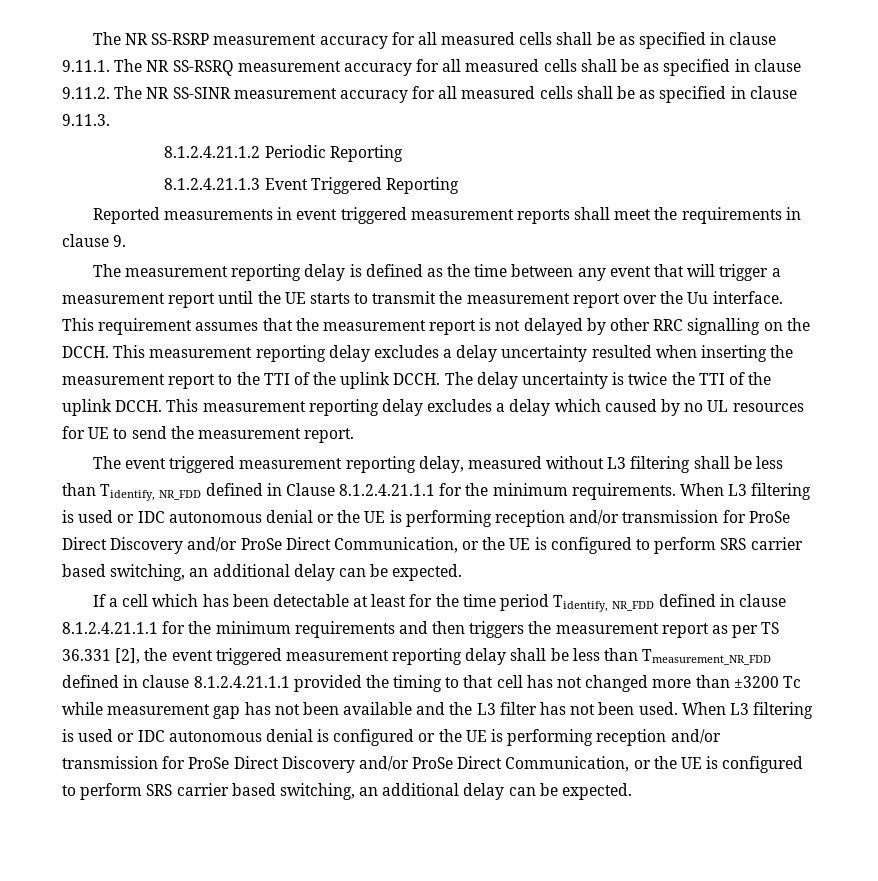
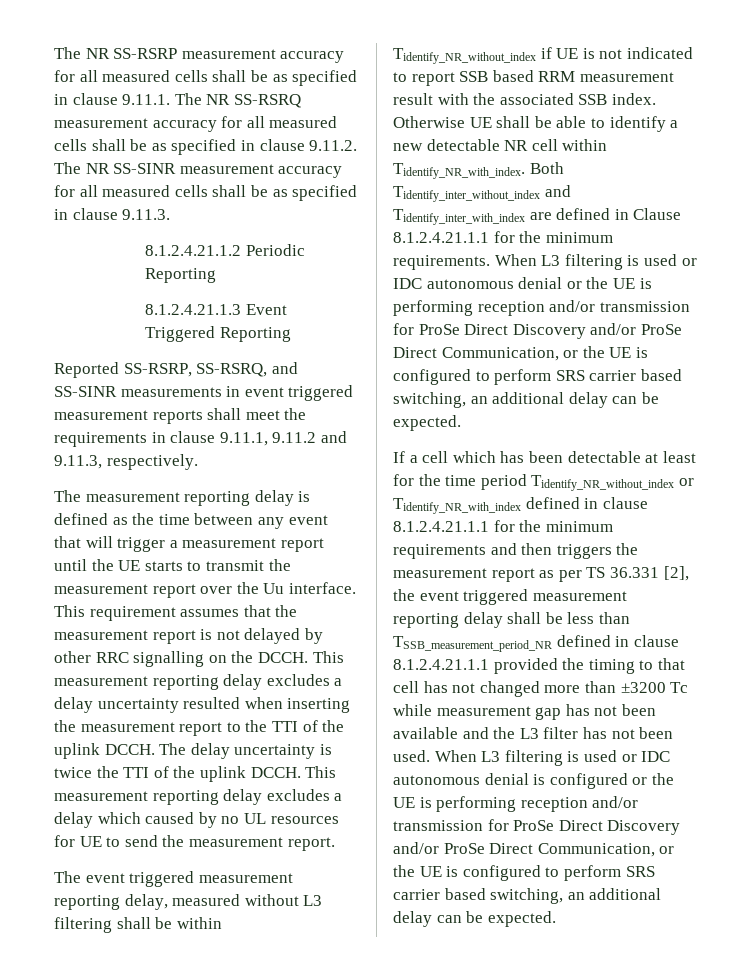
- Reported measurements in event triggered measurement reports shall meet the requirements in clause 9.
+ Reported SS-RSRP, SS-RSRQ, and SS-SINR measurements in event triggered measurement reports shall meet the requirements in clause 9.11.1, 9.11.2 and 9.11.3, respectively.
- The event triggered measurement reporting delay, measured without L3 filtering shall be less than Tidentify, NR_FDD defined in Clause 8.1.2.4.21.1.1 for the minimum requirements.
+ The event triggered measurement reporting delay, measured without L3 filtering shall be within Tidentify_NR_without_index if UE is not indicated to report SSB based RRM measurement result with the associated SSB index. Otherwise UE shall be able to identify a new detectable NR cell within Tidentify_NR_with_index. Both Tidentify_inter_without_index and Tidentify_inter_with_index are defined in Clause 8.1.2.4.21.1.1 for the minimum requirements.
- If a cell which has been detectable at least for the time period Tidentify, NR_FDD defined in clause 8.1.2.4.21.1.1 for the minimum requirements and then triggers the measurement report as per TS 36.331 [2], the event triggered measurement reporting delay shall be less than Tmeasurement_NR_FDD defined in clause 8.1.2.4.21.1.1 provided the timing to that cell has not changed more than ±3200 Tc while measurement gap has not been available and the L3 filter has not been used.
+ If a cell which has been detectable at least for the time period Tidentify_NR_without_index or Tidentify_NR_with_index defined in clause 8.1.2.4.21.1.1 for the minimum requirements and then triggers the measurement report as per TS 36.331 [2], the event triggered measurement reporting delay shall be less than TSSB_measurement_period_NR defined in clause 8.1.2.4.21.1.1 provided the timing to that cell has not changed more than ±3200 Tc while measurement gap has not been available and the L3 filter has not been used.

